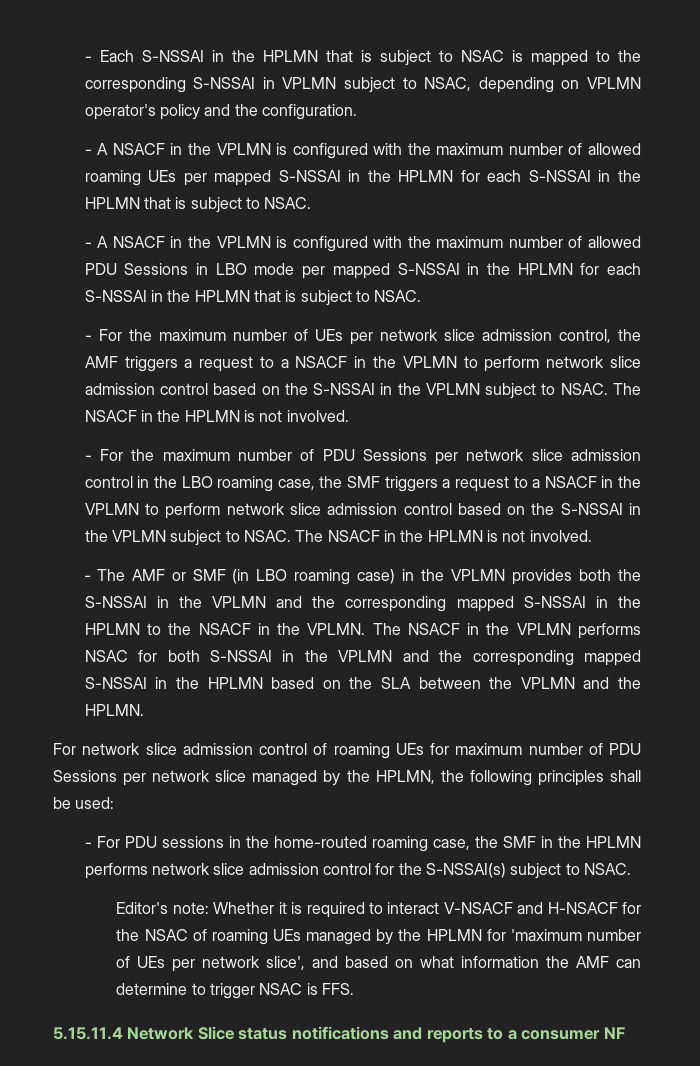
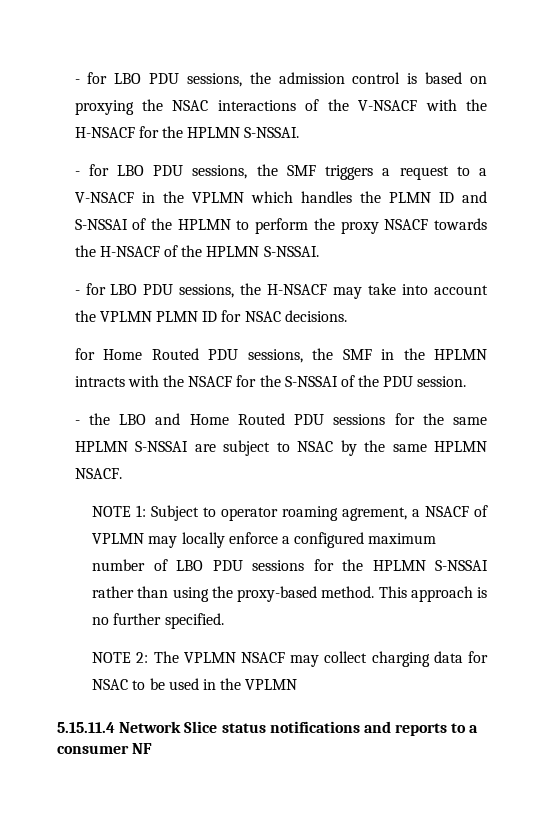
- - Each S-NSSAI in the HPLMN that is subject to NSAC is mapped to the corresponding S-NSSAI in VPLMN subject to NSAC, depending on VPLMN operator's policy and the configuration.
- - A NSACF in the VPLMN is configured with the maximum number of allowed roaming UEs per mapped S-NSSAI in the HPLMN for each S-NSSAI in the HPLMN that is subject to NSAC.
- - A NSACF in the VPLMN is configured with the maximum number of allowed PDU Sessions in LBO mode per mapped S-NSSAI in the HPLMN for each S-NSSAI in the HPLMN that is subject to NSAC.
- - For the maximum number of UEs per network slice admission control, the AMF triggers a request to a NSACF in the VPLMN to perform network slice admission control based on the S-NSSAI in the VPLMN subject to NSAC. The NSACF in the HPLMN is not involved.
- - For the maximum number of PDU Sessions per network slice admission control in the LBO roaming case, the SMF triggers a request to a NSACF in the VPLMN to perform network slice admission control based on the S-NSSAI in the VPLMN subject to NSAC. The NSACF in the HPLMN is not involved.
- ‐ The AMF or SMF (in LBO roaming case) in the VPLMN provides both the S-NSSAI in the VPLMN and the corresponding mapped S-NSSAI in the HPLMN to the NSACF in the VPLMN. The NSACF in the VPLMN performs NSAC for both S-NSSAI in the VPLMN and the corresponding mapped S-NSSAI in the HPLMN based on the SLA between the VPLMN and the HPLMN.
- For network slice admission control of roaming UEs for maximum number of PDU Sessions per network slice managed by the HPLMN, the following principles shall be used:
- - For PDU sessions in the home-routed roaming case, the SMF in the HPLMN performs network slice admission control for the S-NSSAI(s) subject to NSAC.
- Editor's note: Whether it is required to interact V-NSACF and H-NSACF for the NSAC of roaming UEs managed by the HPLMN for 'maximum number of UEs per network slice', and based on what information the AMF can determine to trigger NSAC is FFS.
+ - for LBO PDU sessions, the admission control is based on proxying the NSAC interactions of the V-NSACF with the H-NSACF for the HPLMN S-NSSAI.
+ - for LBO PDU sessions, the SMF triggers a request to a V-NSACF in the VPLMN which handles the PLMN ID and S-NSSAI of the HPLMN to perform the proxy NSACF towards the H-NSACF of the HPLMN S-NSSAI.
+ - for LBO PDU sessions, the H-NSACF may take into account the VPLMN PLMN ID for NSAC decisions.
+ for Home Routed PDU sessions, the SMF in the HPLMN intracts with the NSACF for the S-NSSAI of the PDU session.
+ - the LBO and Home Routed PDU sessions for the same HPLMN S-NSSAI are subject to NSAC by the same HPLMN NSACF.
+ NOTE 1: Subject to operator roaming agrement, a NSACF of VPLMN may locally enforce a configured maximum number of LBO PDU sessions for the HPLMN S-NSSAI rather than using the proxy-based method. This approach is no further specified.
+ NOTE 2: The VPLMN NSACF may collect charging data for NSAC to be used in the VPLMN

